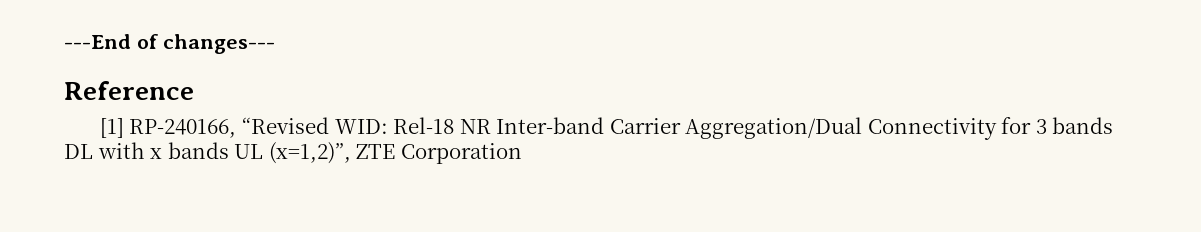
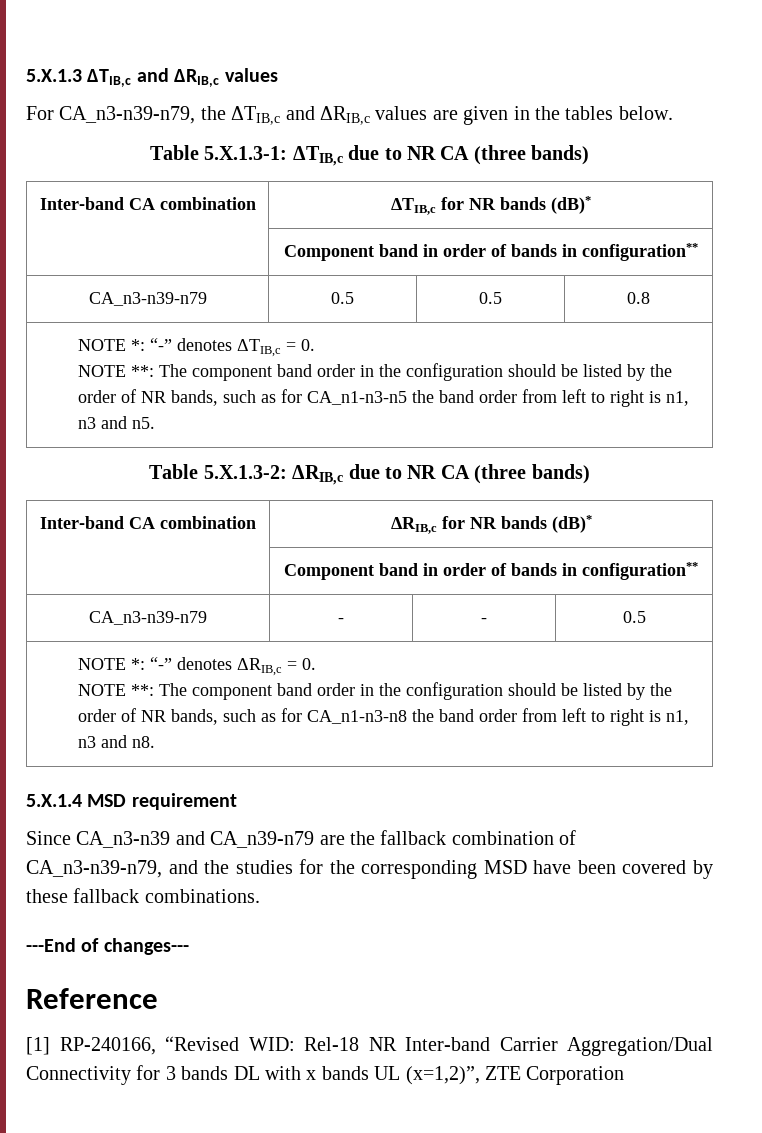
+ 5.X.1.3 ∆TIB,c and ∆RIB,c values
+ For CA_n3-n39-n79, the ΔTIB,c and ΔRIB,c values are given in the tables below.
+ Table 5.X.1.3-1: ΔTIB,c due to NR CA (three bands)
+ Inter-band CA combination | ΔTIB,c for NR bands (dB)*
+ | Component band in order of bands in configuration**
+ CA_n3-n39-n79 | 0.5 | 0.5 | 0.8
+ NOTE *: “-” denotes ΔTIB,c = 0.
+ NOTE **: The component band order in the configuration should be listed by the order of NR bands, such as for CA_n1-n3-n5 the band order from left to right is n1, n3 and n5.
+ Table 5.X.1.3-2: ΔRIB,c due to NR CA (three bands)
+ Inter-band CA combination | ΔRIB,c for NR bands (dB)*
+ | Component band in order of bands in configuration**
+ CA_n3-n39-n79 | - | - | 0.5
+ NOTE *: “-” denotes ΔRIB,c = 0.
+ NOTE **: The component band order in the configuration should be listed by the order of NR bands, such as for CA_n1-n3-n8 the band order from left to right is n1, n3 and n8.
+ 5.X.1.4 MSD requirement
+ Since CA_n3-n39 and CA_n39-n79 are the fallback combination of CA_n3-n39-n79, and the studies for the corresponding MSD have been covered by these fallback combinations.

